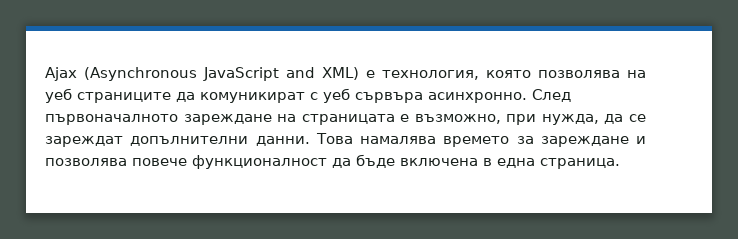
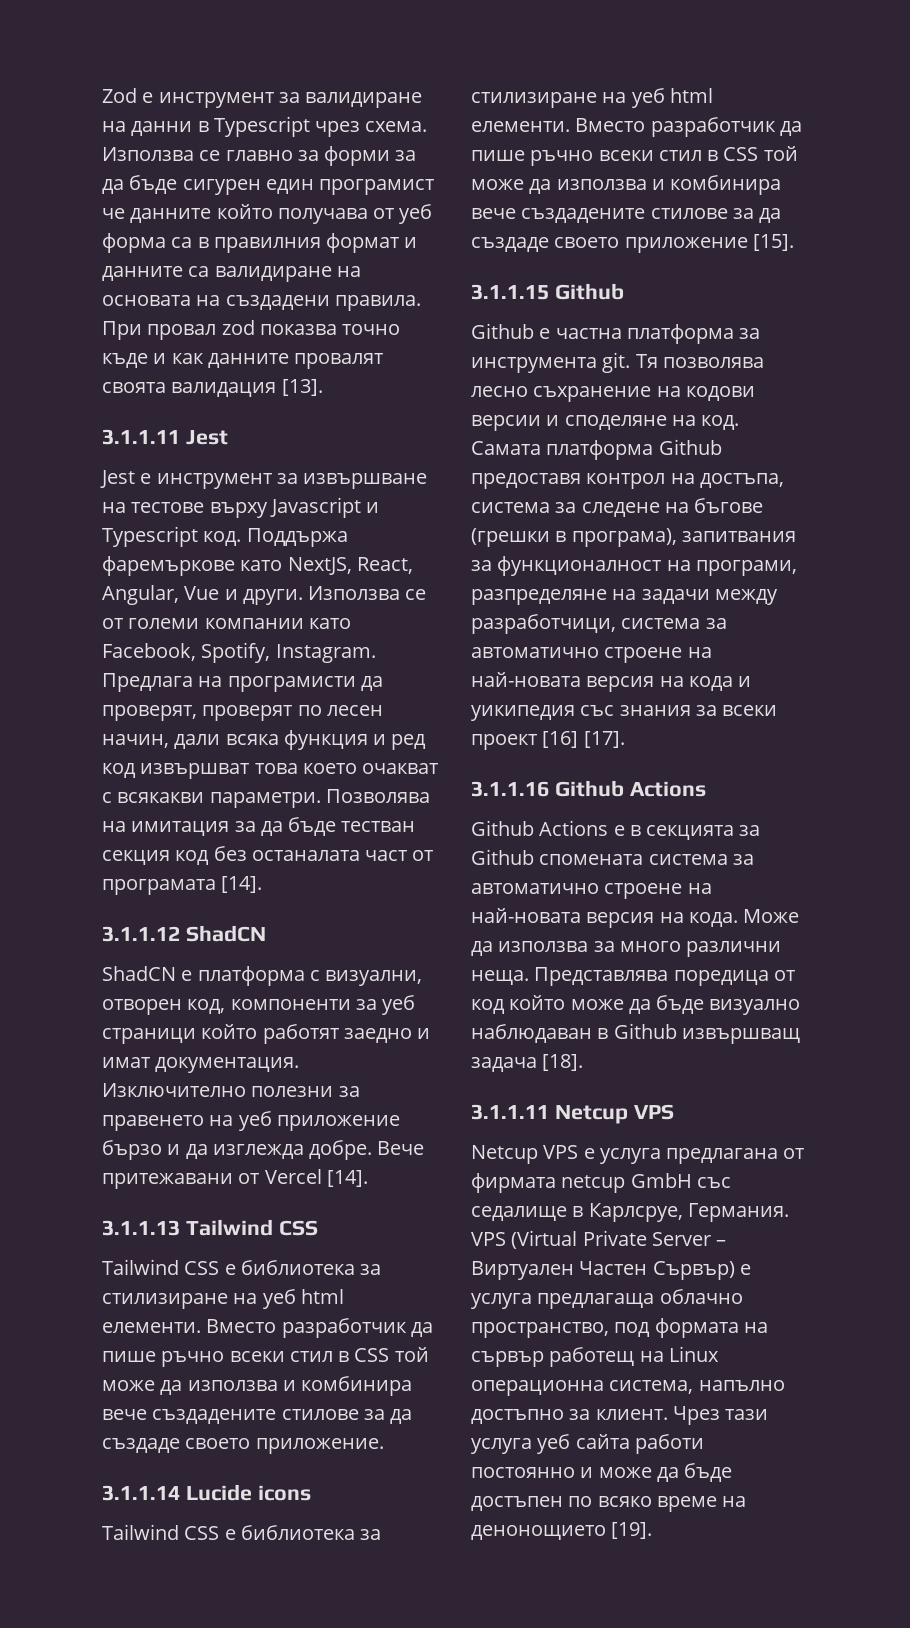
- Ajax (Asynchronous JavaScript and XML) е технология, която позволява на уеб страниците да комуникират с уеб сървъра асинхронно. След първоначалното зареждане на страницата е възможно, при нужда, да се зареждат допълнителни данни. Това намалява времето за зареждане и позволява повече функционалност да бъде включена в една страница.
+ Zod е инструмент за валидиране на данни в Typescript чрез схема. Използва се главно за форми за да бъде сигурен един програмист че данните който получава от уеб форма са в правилния формат и данните са валидиране на основата на създадени правила. При провал zod показва точно къде и как данните провалят своята валидация [13].
+ 3.1.1.11 Jest
+ Jest е инструмент за извършване на тестове върху Javascript и Typescript код. Поддържа фаремъркове като NextJS, React, Angular, Vue и други. Използва се от големи компании като Facebook, Spotify, Instagram. Предлага на програмисти да проверят, проверят по лесен начин, дали всяка функция и ред код извършват това което очакват с всякакви параметри. Позволява на имитация за да бъде тестван секция код без останалата част от програмата [14].
+ 3.1.1.12 ShadCN
+ ShadCN e платформа с визуални, отворен код, компоненти за уеб страници който работят заедно и имат документация. Изключително полезни за правенето на уеб приложение бързо и да изглежда добре. Вече притежавани от Vercel [14].
+ 3.1.1.13 Tailwind CSS
+ Tailwind CSS е библиотека за стилизиране на уеб html елементи. Вместо разработчик да пише ръчно всеки стил в CSS той може да използва и комбинира вече създадените стилове за да създаде своето приложение.
+ 3.1.1.14 Lucide icons
+ Tailwind CSS е библиотека за стилизиране на уеб html елементи. Вместо разработчик да пише ръчно всеки стил в CSS той може да използва и комбинира вече създадените стилове за да създаде своето приложение [15].
+ 3.1.1.15 Github
+ Github е частна платформа за инструмента git. Тя позволява лесно съхранение на кодови версии и споделяне на код. Самата платформа Github предоставя контрол на достъпа, система за следене на бъгове (грешки в програма), запитвания за функционалност на програми, разпределяне на задачи между разработчици, система за автоматично строене на най-новата версия на кода и уикипедия със знания за всеки проект [16] [17].
+ 3.1.1.16 Github Actions
+ Github Actions е в секцията за Github спомената система за автоматично строене на най-новата версия на кода. Може да използва за много различни неща. Представлява поредица от код който може да бъде визуално наблюдаван в Github извършващ задача [18].
+ 3.1.1.11 Netcup VPS
+ Netcup VPS е услуга предлагана от фирмата netcup GmbH със седалище в Карлсруе, Германия. VPS (Virtual Private Server – Виртуален Частен Сървър) e услуга предлагаща облачно пространство, под формата на сървър работещ на Linux операционна система, напълно достъпно за клиент. Чрез тази услуга уеб сайта работи постоянно и може да бъде достъпен по всяко време на денонощието [19].

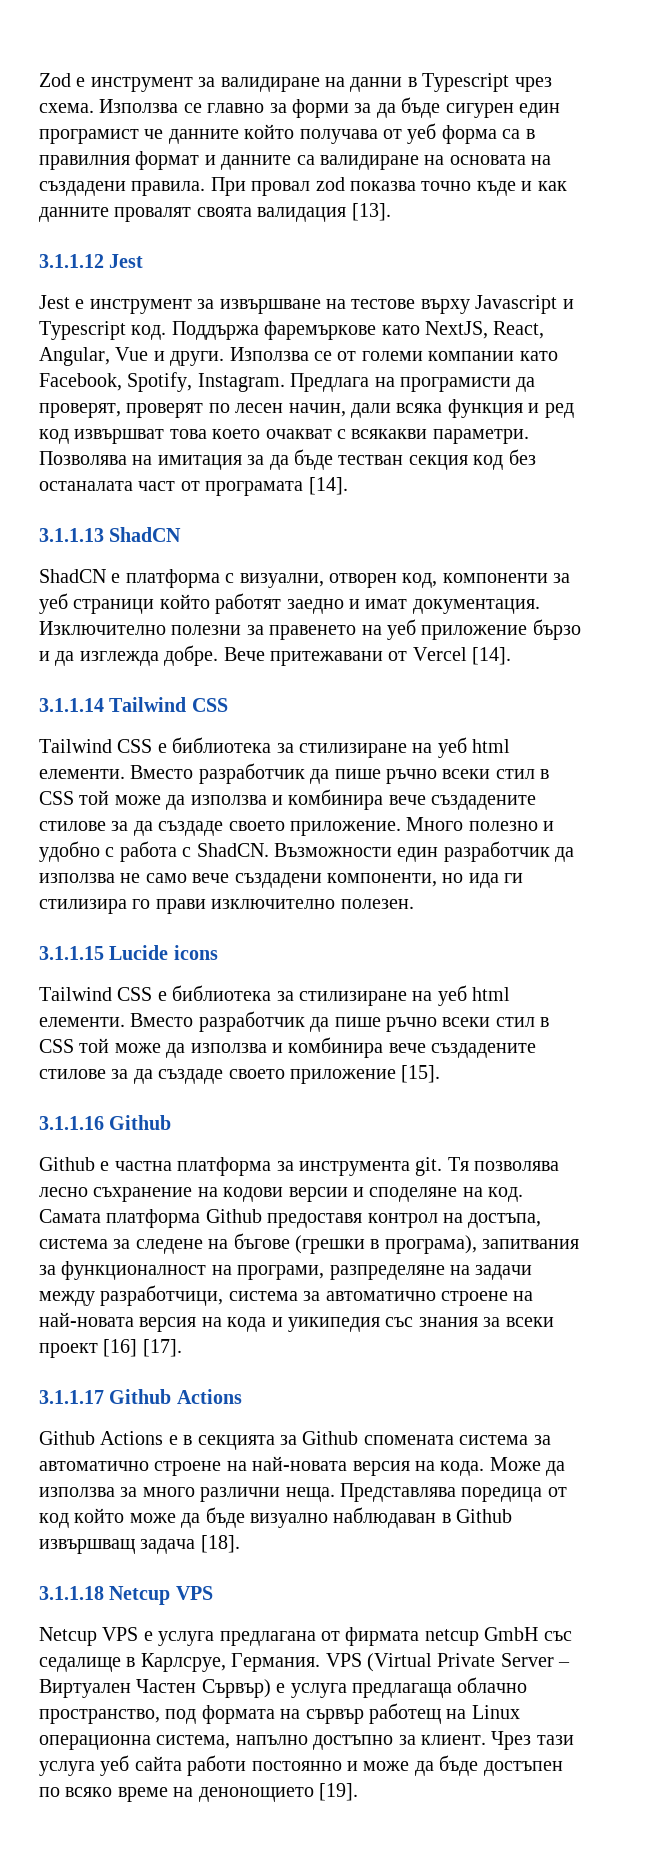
- 3.1.1.11 Jest
+ 3.1.1.12 Jest
- 3.1.1.12 ShadCN
+ 3.1.1.13 ShadCN
- 3.1.1.13 Tailwind CSS
+ 3.1.1.14 Tailwind CSS
- Вместо разработчик да пише ръчно всеки стил в CSS той може да използва и комбинира вече създадените стилове за да създаде своето приложение.
- 3.1.1.14 Lucide icons
+ Вместо разработчик да пише ръчно всеки стил в CSS той може да използва и комбинира вече създадените стилове за да създаде своето приложение. Много полезно и удобно с работа с ShadCN. Възможности един разработчик да използва не само вече създадени компоненти, но ида ги стилизира го прави изключително полезен.
+ 3.1.1.15 Lucide icons
- 3.1.1.15 Github
+ 3.1.1.16 Github
- 3.1.1.16 Github Actions
+ 3.1.1.17 Github Actions
- 3.1.1.11 Netcup VPS
+ 3.1.1.18 Netcup VPS

